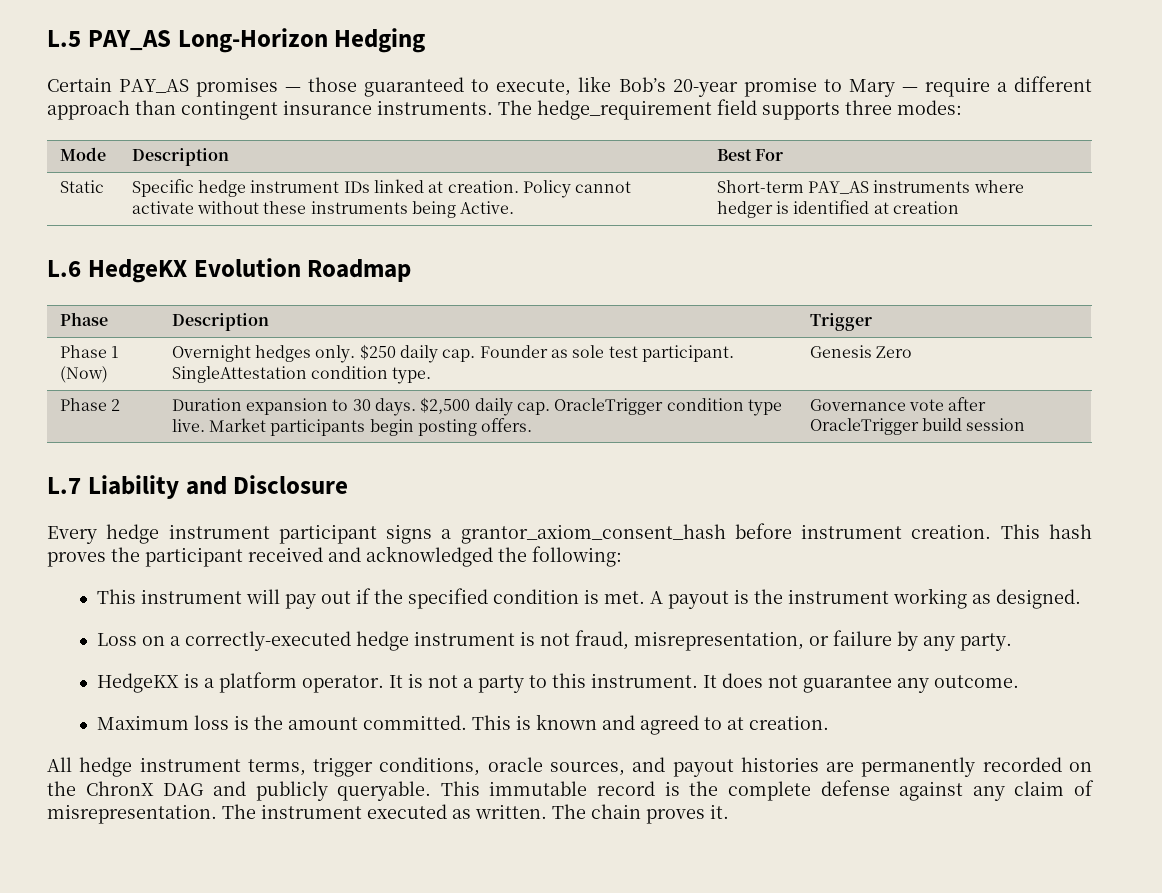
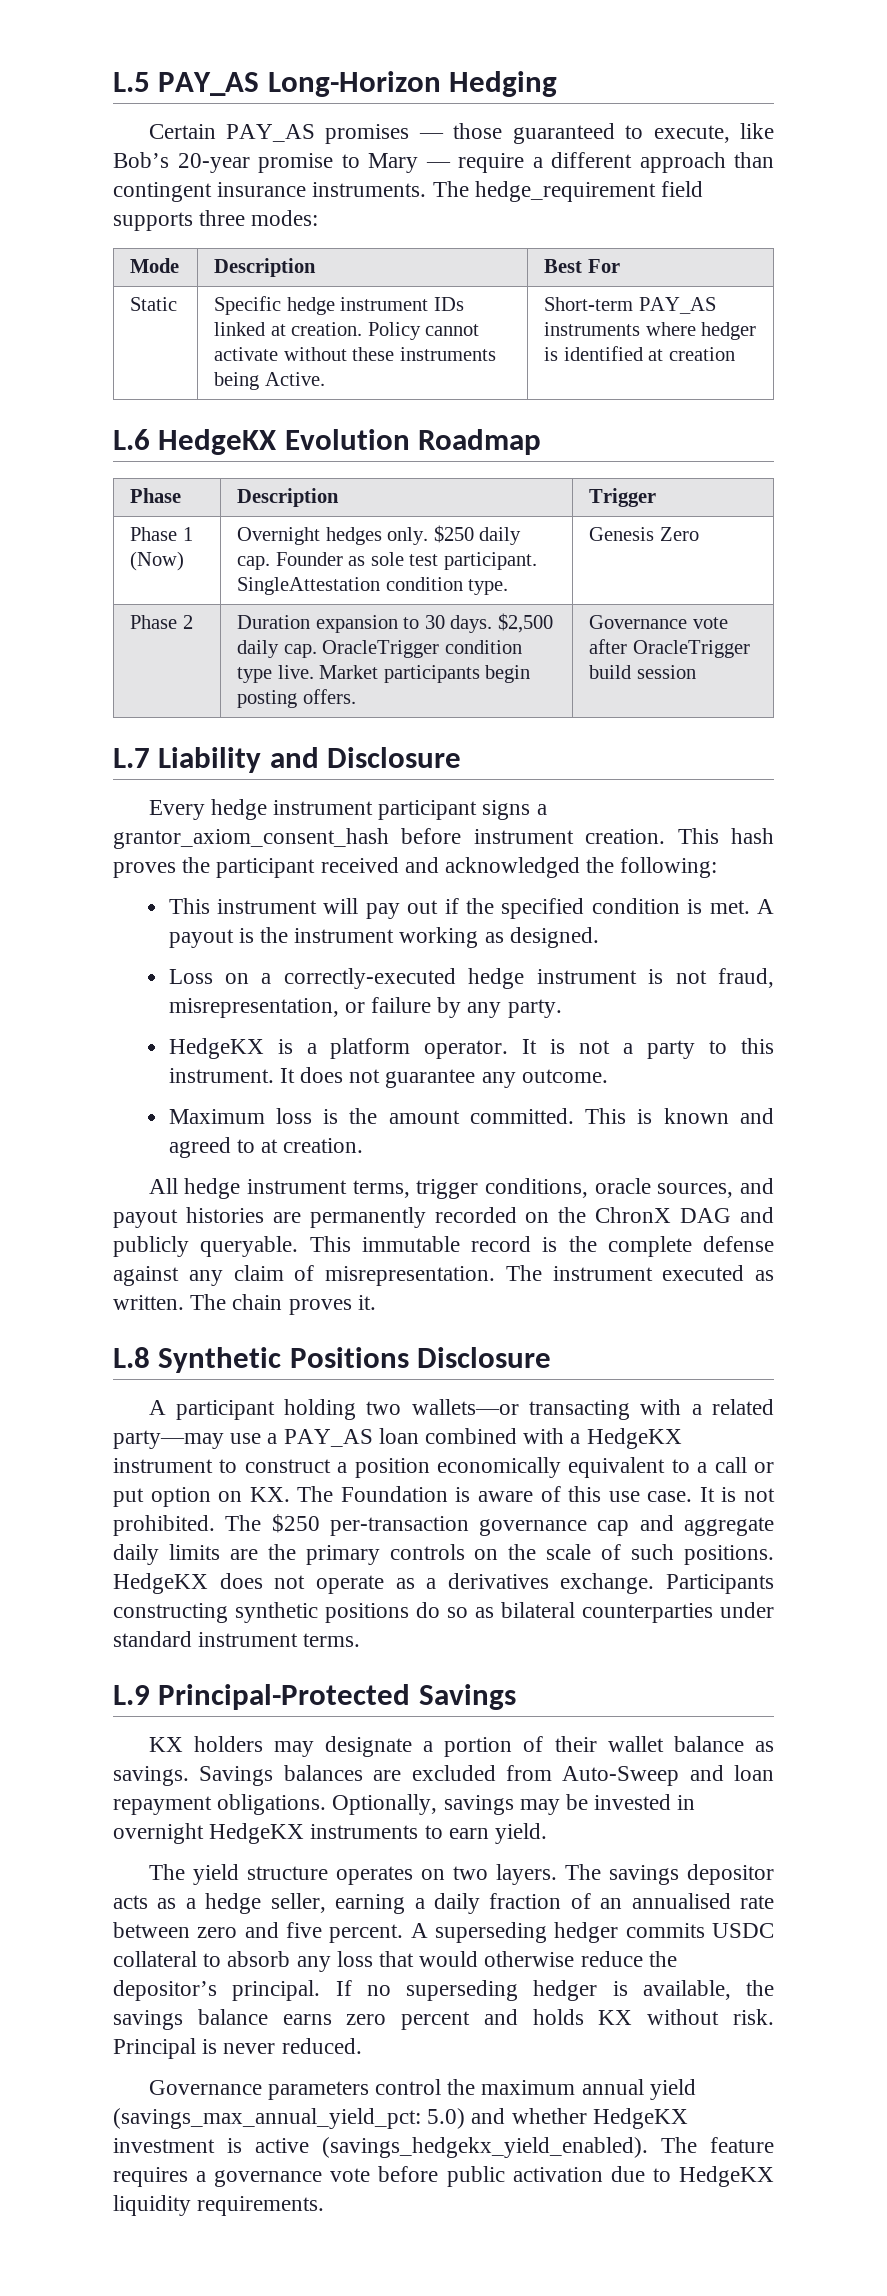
+ L.8 Synthetic Positions Disclosure
+ A participant holding two wallets—or transacting with a related party—may use a PAY_AS loan combined with a HedgeKX instrument to construct a position economically equivalent to a call or put option on KX. The Foundation is aware of this use case. It is not prohibited. The $250 per-transaction governance cap and aggregate daily limits are the primary controls on the scale of such positions. HedgeKX does not operate as a derivatives exchange. Participants constructing synthetic positions do so as bilateral counterparties under standard instrument terms.
+ L.9 Principal-Protected Savings
+ KX holders may designate a portion of their wallet balance as savings. Savings balances are excluded from Auto-Sweep and loan repayment obligations. Optionally, savings may be invested in overnight HedgeKX instruments to earn yield.
+ The yield structure operates on two layers. The savings depositor acts as a hedge seller, earning a daily fraction of an annualised rate between zero and five percent. A superseding hedger commits USDC collateral to absorb any loss that would otherwise reduce the depositor’s principal. If no superseding hedger is available, the savings balance earns zero percent and holds KX without risk. Principal is never reduced.
+ Governance parameters control the maximum annual yield (savings_max_annual_yield_pct: 5.0) and whether HedgeKX investment is active (savings_hedgekx_yield_enabled). The feature requires a governance vote before public activation due to HedgeKX liquidity requirements.

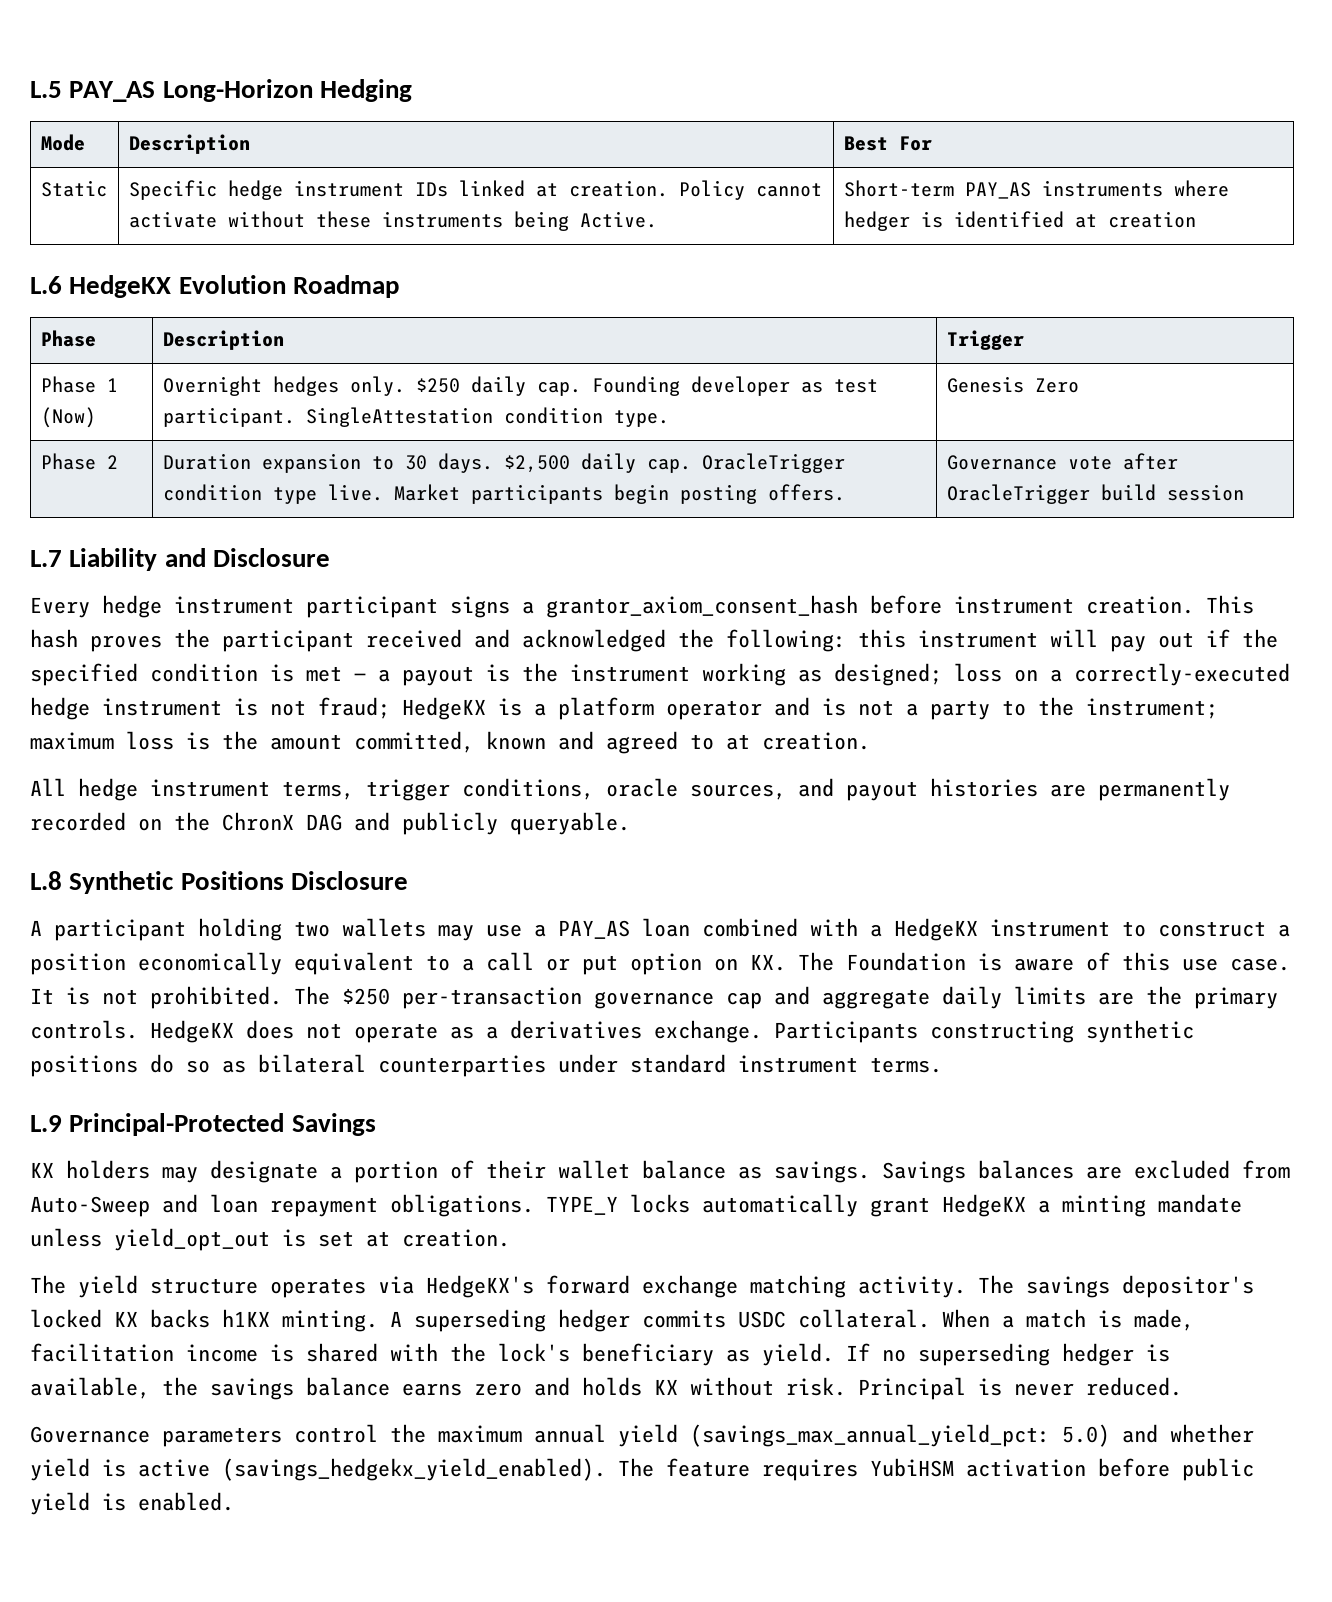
- Certain PAY_AS promises — those guaranteed to execute, like Bob’s 20-year promise to Mary — require a different approach than contingent insurance instruments. The hedge_requirement field supports three modes:
- Phase 1 (Now) | Overnight hedges only. $250 daily cap. Founder as sole test participant. SingleAttestation condition type. | Genesis Zero
+ Phase 1 (Now) | Overnight hedges only. $250 daily cap. Founding developer as test participant. SingleAttestation condition type. | Genesis Zero
- This hash proves the participant received and acknowledged the following:
- This instrument will pay out if the specified condition is met. A payout is the instrument working as designed.
- Loss on a correctly-executed hedge instrument is not fraud, misrepresentation, or failure by any party.
- HedgeKX is a platform operator. It is not a party to this instrument. It does not guarantee any outcome.
- Maximum loss is the amount committed. This is known and agreed to at creation.
+ This hash proves the participant received and acknowledged the following: this instrument will pay out if the specified condition is met — a payout is the instrument working as designed; loss on a correctly-executed hedge instrument is not fraud; HedgeKX is a platform operator and is not a party to the instrument; maximum loss is the amount committed, known and agreed to at creation.
- This immutable record is the complete defense against any claim of misrepresentation. The instrument executed as written. The chain proves it.
- A participant holding two wallets—or transacting with a related party—may use a PAY_AS loan combined with a HedgeKX instrument to construct a position economically equivalent to a call or put option on KX. The Foundation is aware of this use case.
+ A participant holding two wallets may use a PAY_AS loan combined with a HedgeKX instrument to construct a position economically equivalent to a call or put option on KX. The Foundation is aware of this use case.
- The $250 per-transaction governance cap and aggregate daily limits are the primary controls on the scale of such positions.
+ The $250 per-transaction governance cap and aggregate daily limits are the primary controls.
- Optionally, savings may be invested in overnight HedgeKX instruments to earn yield.
- The yield structure operates on two layers. The savings depositor acts as a hedge seller, earning a daily fraction of an annualised rate between zero and five percent.
+ TYPE_Y locks automatically grant HedgeKX a minting mandate unless yield_opt_out is set at creation.
+ The yield structure operates via HedgeKX's forward exchange matching activity. The savings depositor's locked KX backs h1KX minting.
- A superseding hedger commits USDC collateral to absorb any loss that would otherwise reduce the depositor’s principal.
+ A superseding hedger commits USDC collateral. When a match is made, facilitation income is shared with the lock's beneficiary as yield.
- If no superseding hedger is available, the savings balance earns zero percent and holds KX without risk.
+ If no superseding hedger is available, the savings balance earns zero and holds KX without risk.
- Governance parameters control the maximum annual yield (savings_max_annual_yield_pct: 5.0) and whether HedgeKX investment is active (savings_hedgekx_yield_enabled).
+ Governance parameters control the maximum annual yield (savings_max_annual_yield_pct: 5.0) and whether yield is active (savings_hedgekx_yield_enabled).
- The feature requires a governance vote before public activation due to HedgeKX liquidity requirements.
+ The feature requires YubiHSM activation before public yield is enabled.

